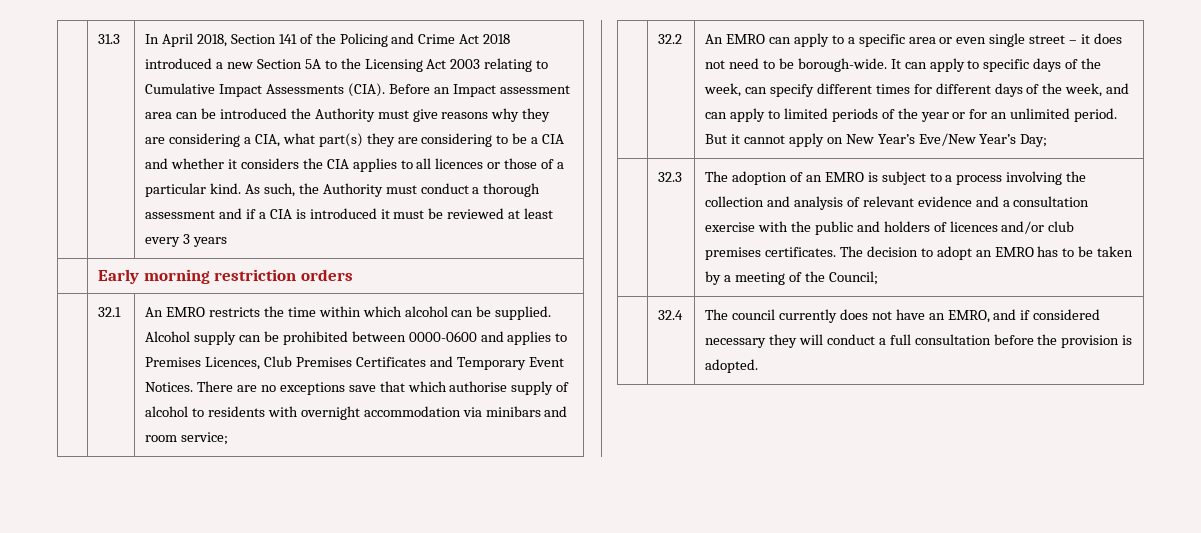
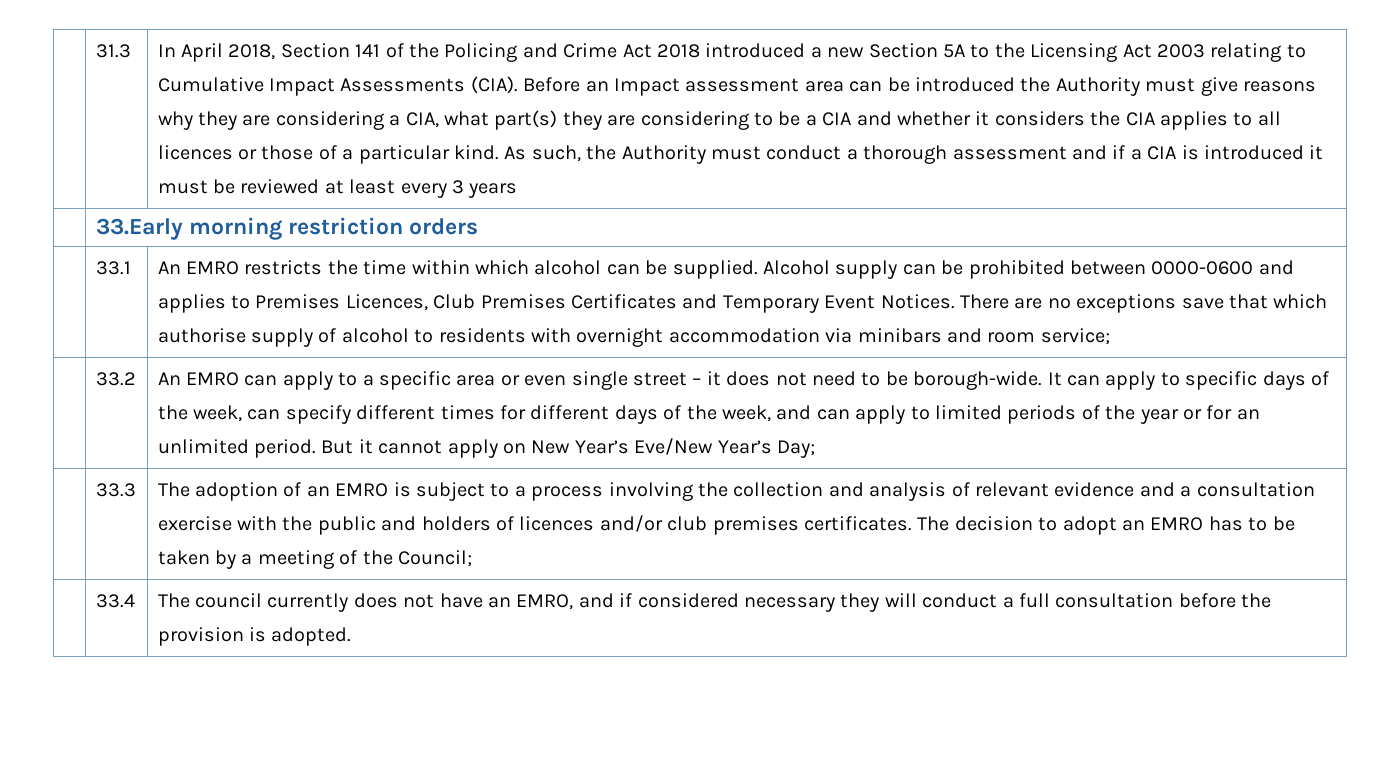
- | Early morning restriction orders
+ | 33.Early morning restriction orders
- 32.1
+ 33.1
- 32.2
+ 33.2
- 32.3
+ 33.3
- | 32.4 | The council currently does not have an EMRO, and if considered necessary they will conduct a full consultation before the provision is adopted.
+ | 33.4 | The council currently does not have an EMRO, and if considered necessary they will conduct a full consultation before the provision is adopted.

